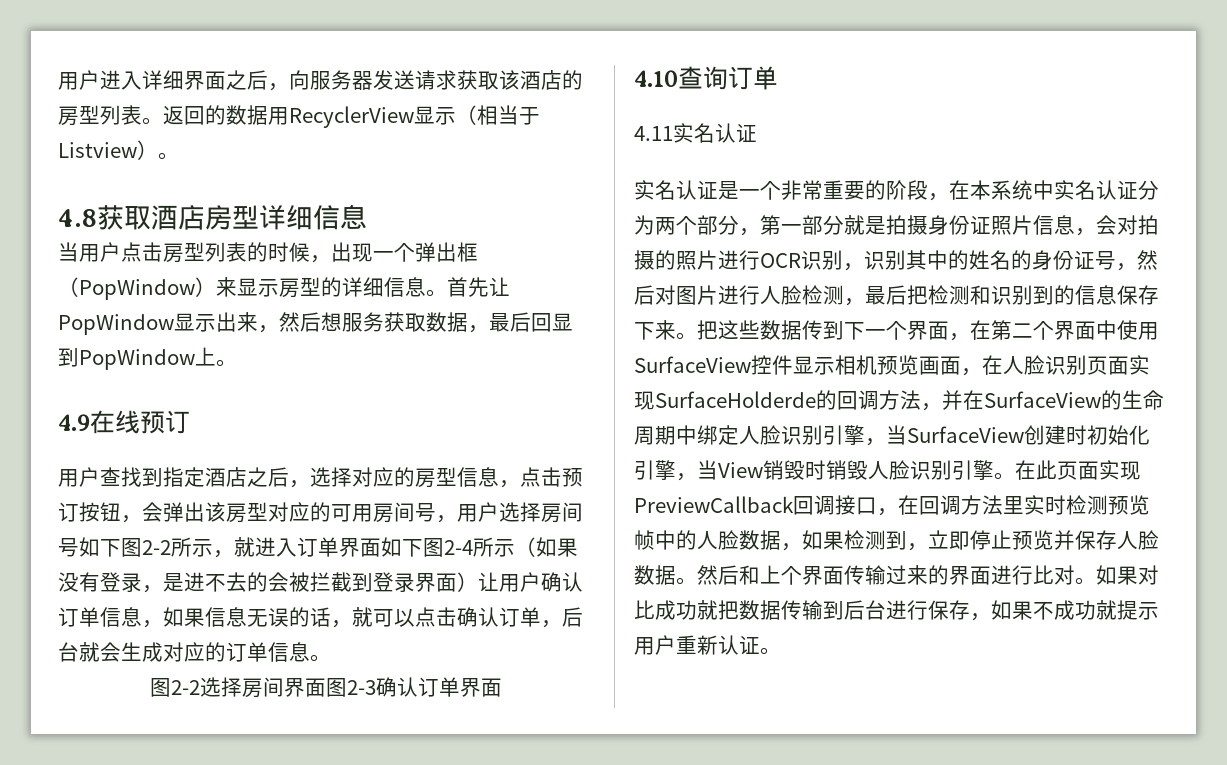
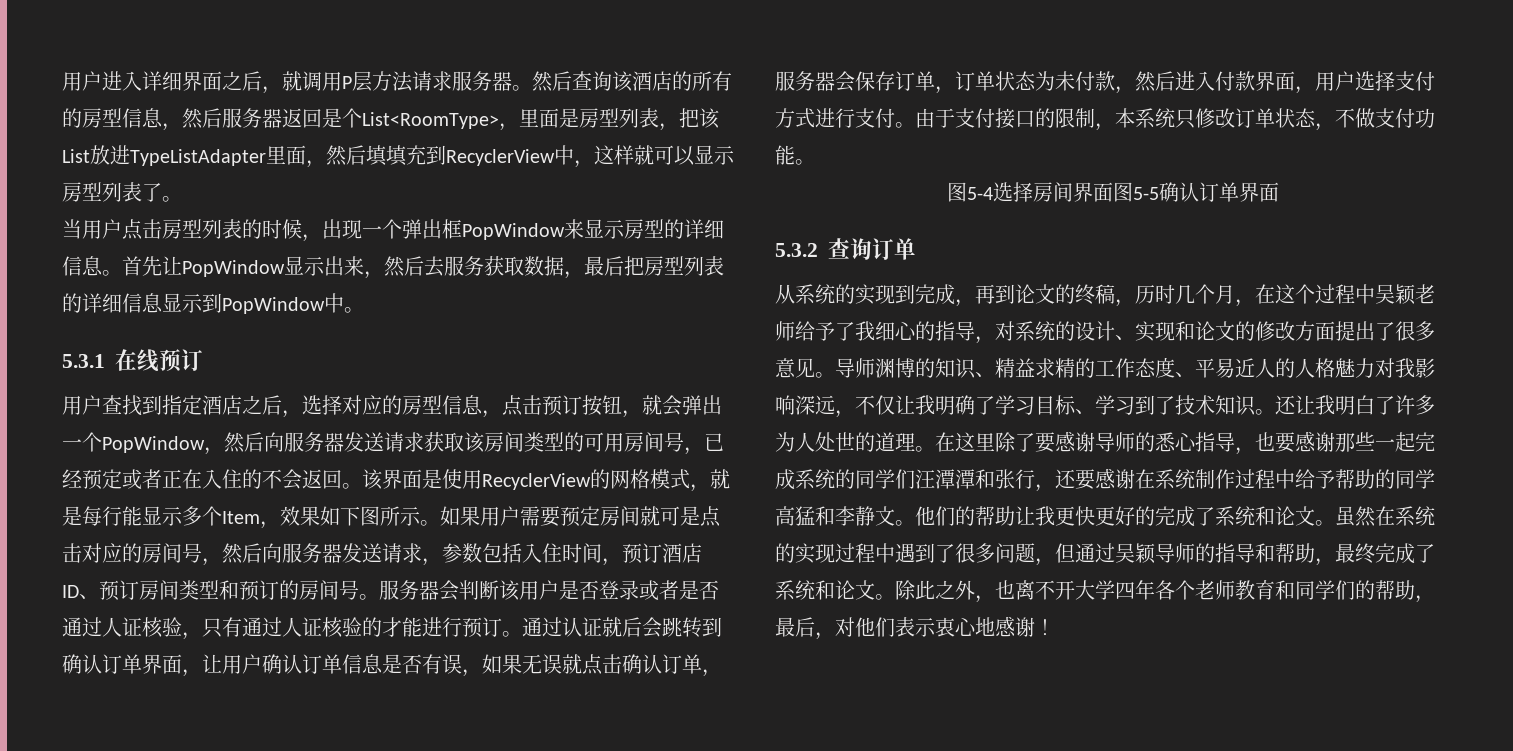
- 用户进入详细界面之后，向服务器发送请求获取该酒店的房型列表。返回的数据用RecyclerView显示（相当于Listview）。
- 4.8获取酒店房型详细信息
+ 用户进入详细界面之后，就调用P层方法请求服务器。然后查询该酒店的所有的房型信息，然后服务器返回是个List<RoomType>，里面是房型列表，把该List放进TypeListAdapter里面，然后填填充到RecyclerView中，这样就可以显示房型列表了。
- 当用户点击房型列表的时候，出现一个弹出框（PopWindow）来显示房型的详细信息。
+ 当用户点击房型列表的时候，出现一个弹出框PopWindow来显示房型的详细信息。
- 首先让PopWindow显示出来，然后想服务获取数据，最后回显到PopWindow上。
- 4.9在线预订
+ 首先让PopWindow显示出来，然后去服务获取数据，最后把房型列表的详细信息显示到PopWindow中。
+ 5.3.1在线预订
- 用户查找到指定酒店之后，选择对应的房型信息，点击预订按钮，会弹出该房型对应的可用房间号，用户选择房间号如下图2-2所示，就进入订单界面如下图2-4所示（如果没有登录，是进不去的会被拦截到登录界面）让用户确认订单信息，如果信息无误的话，就可以点击确认订单，后台就会生成对应的订单信息。
+ 用户查找到指定酒店之后，选择对应的房型信息，点击预订按钮，就会弹出一个PopWindow，然后向服务器发送请求获取该房间类型的可用房间号，已经预定或者正在入住的不会返回。该界面是使用RecyclerView的网格模式，就是每行能显示多个Item，效果如下图所示。如果用户需要预定房间就可是点击对应的房间号，然后向服务器发送请求，参数包括入住时间，预订酒店ID、预订房间类型和预订的房间号。服务器会判断该用户是否登录或者是否通过人证核验，只有通过人证核验的才能进行预订。通过认证就后会跳转到确认订单界面，让用户确认订单信息是否有误，如果无误就点击确认订单，服务器会保存订单，订单状态为未付款，然后进入付款界面，用户选择支付方式进行支付。由于支付接口的限制，本系统只修改订单状态，不做支付功能。
- 图2-2选择房间界面图2-3确认订单界面
+ 图5-4选择房间界面图5-5确认订单界面
- 4.10查询订单
+ 5.3.2查询订单
- 4.11实名认证
- 实名认证是一个非常重要的阶段，在本系统中实名认证分为两个部分，第一部分就是拍摄身份证照片信息，会对拍摄的照片进行OCR识别，识别其中的姓名的身份证号，然后对图片进行人脸检测，最后把检测和识别到的信息保存下来。把这些数据传到下一个界面，在第二个界面中使用SurfaceView控件显示相机预览画面，在人脸识别页面实现SurfaceHolderde的回调方法，并在SurfaceView的生命周期中绑定人脸识别引擎，当SurfaceView创建时初始化引擎，当View销毁时销毁人脸识别引擎。在此页面实现PreviewCallback回调接口，在回调方法里实时检测预览帧中的人脸数据，如果检测到，立即停止预览并保存人脸数据。然后和上个界面传输过来的界面进行比对。如果对比成功就把数据传输到后台进行保存，如果不成功就提示用户重新认证。
+ 从系统的实现到完成，再到论文的终稿，历时几个月，在这个过程中吴颖老师给予了我细心的指导，对系统的设计、实现和论文的修改方面提出了很多意见。导师渊博的知识、精益求精的工作态度、平易近人的人格魅力对我影响深远，不仅让我明确了学习目标、学习到了技术知识。还让我明白了许多为人处世的道理。在这里除了要感谢导师的悉心指导，也要感谢那些一起完成系统的同学们汪潭潭和张行，还要感谢在系统制作过程中给予帮助的同学高猛和李静文。他们的帮助让我更快更好的完成了系统和论文。虽然在系统的实现过程中遇到了很多问题，但通过吴颖导师的指导和帮助，最终完成了系统和论文。除此之外，也离不开大学四年各个老师教育和同学们的帮助，最后，对他们表示衷心地感谢！

